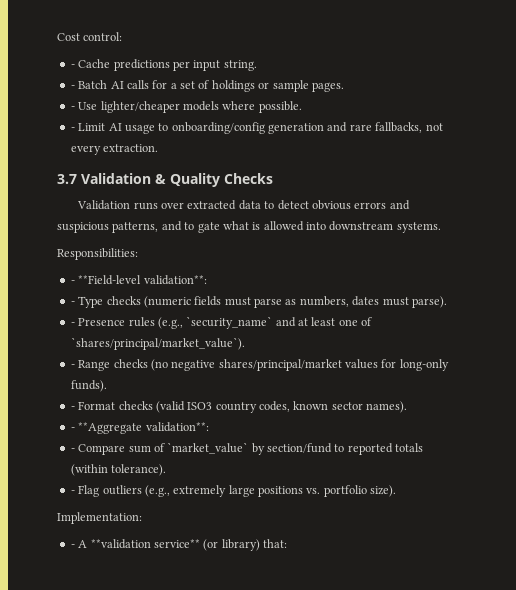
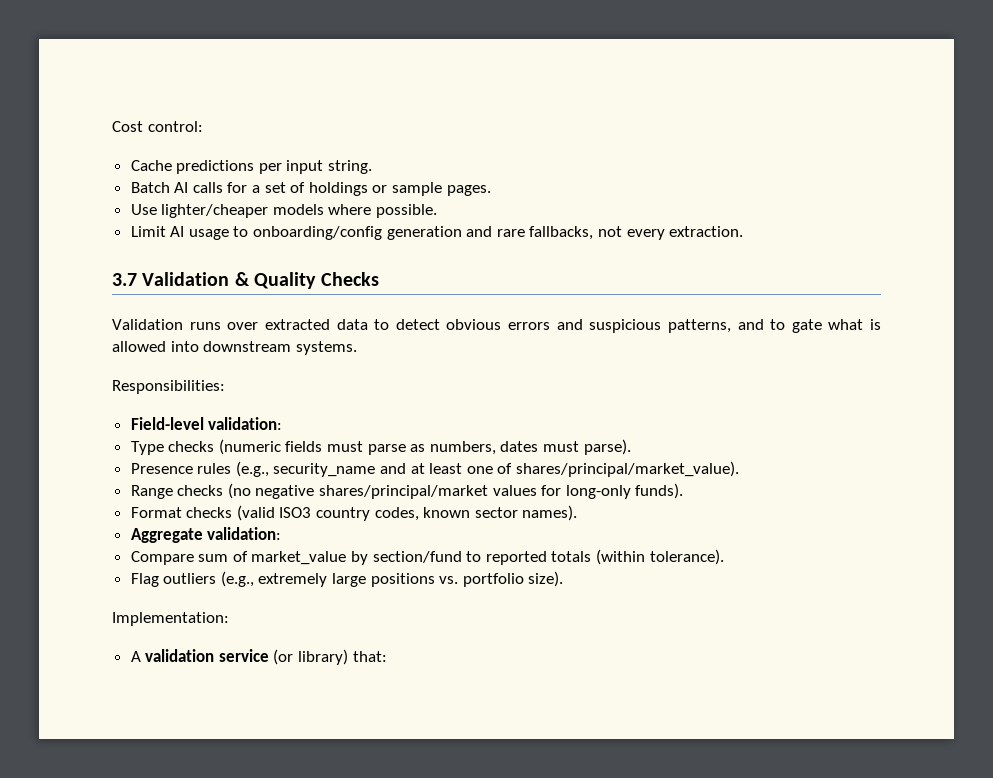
- - Cache predictions per input string.
+ Cache predictions per input string.
- - Batch AI calls for a set of holdings or sample pages.
+ Batch AI calls for a set of holdings or sample pages.
- - Use lighter/cheaper models where possible.
+ Use lighter/cheaper models where possible.
- - Limit AI usage to onboarding/config generation and rare fallbacks, not every extraction.
+ Limit AI usage to onboarding/config generation and rare fallbacks, not every extraction.
- - **Field-level validation**:
- - Type checks (numeric fields must parse as numbers, dates must parse).
+ Field-level validation:
+ Type checks (numeric fields must parse as numbers, dates must parse).
- - Presence rules (e.g., `security_name` and at least one of `shares/principal/market_value`).
- - Range checks (no negative shares/principal/market values for long-only funds).
+ Presence rules (e.g., security_name and at least one of shares/principal/market_value).
+ Range checks (no negative shares/principal/market values for long-only funds).
- - Format checks (valid ISO3 country codes, known sector names).
+ Format checks (valid ISO3 country codes, known sector names).
- - **Aggregate validation**:
- - Compare sum of `market_value` by section/fund to reported totals (within tolerance).
+ Aggregate validation:
+ Compare sum of market_value by section/fund to reported totals (within tolerance).
- - Flag outliers (e.g., extremely large positions vs. portfolio size).
+ Flag outliers (e.g., extremely large positions vs. portfolio size).
- - A **validation service** (or library) that:
+ A validation service (or library) that:

